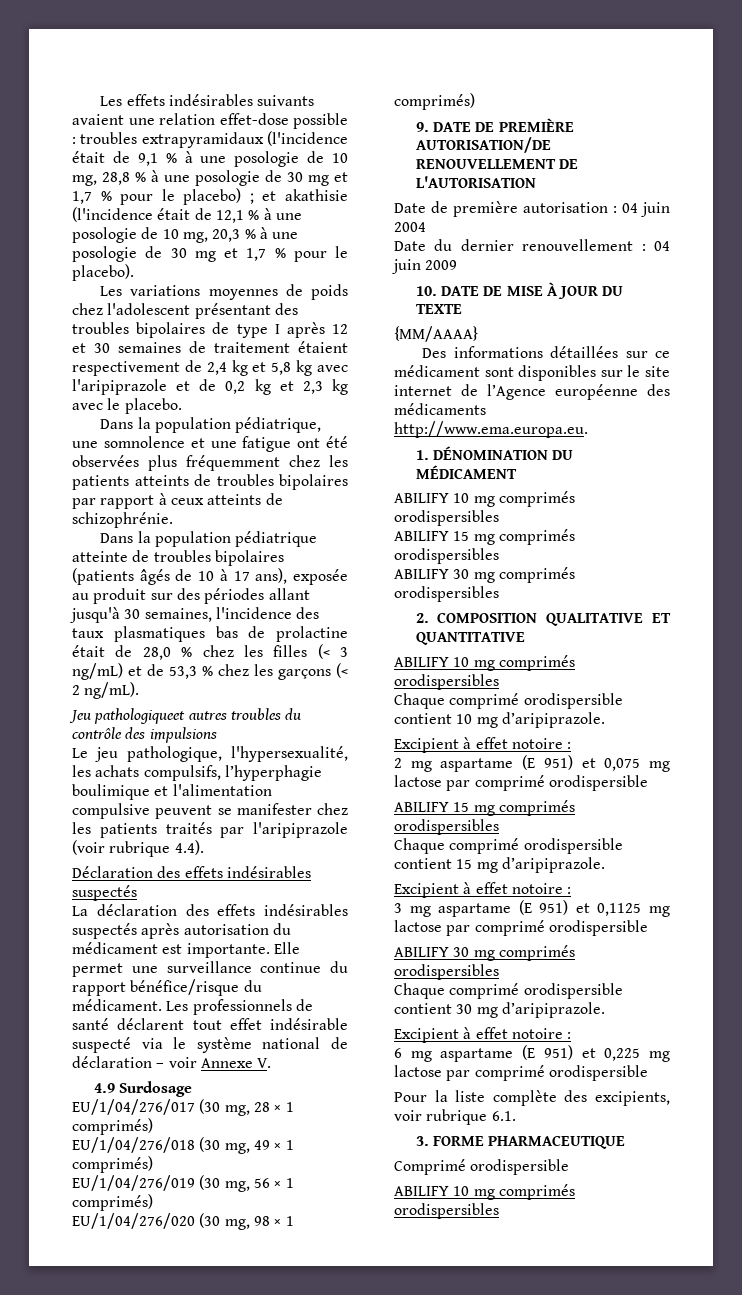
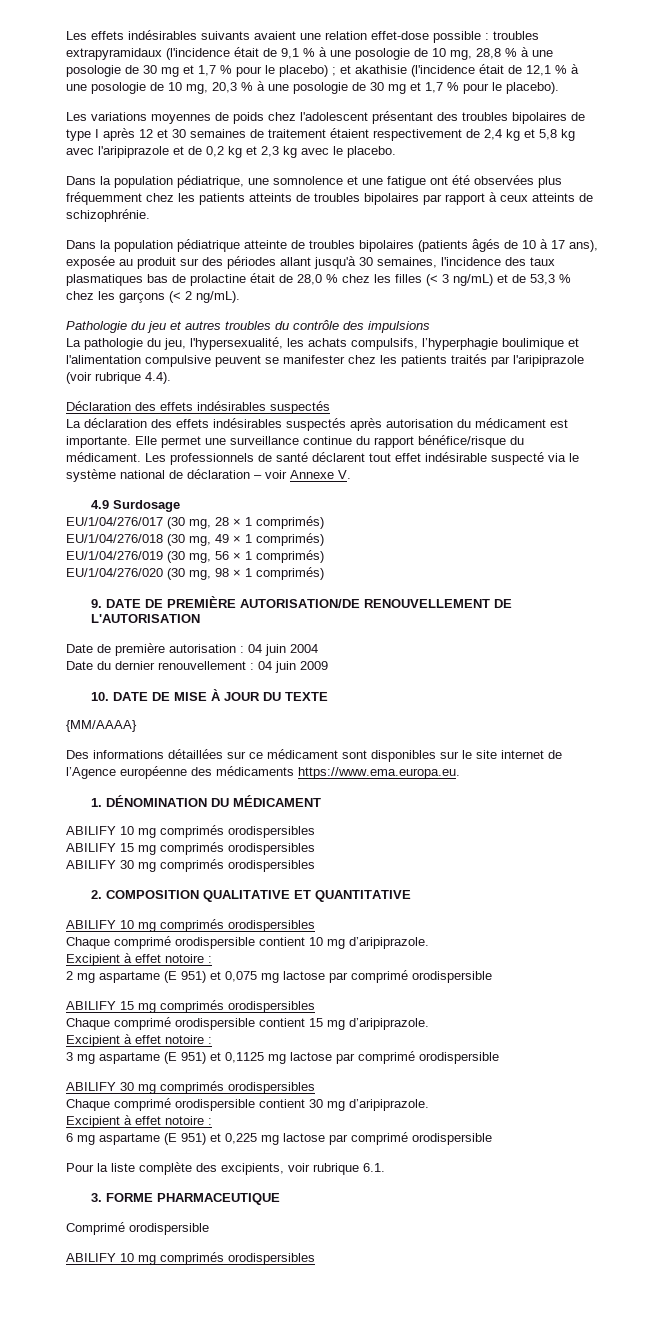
- Jeu pathologiqueet autres troubles du contrôle des impulsions
+ Pathologie du jeu et autres troubles du contrôle des impulsions
- Le jeu pathologique, l'hypersexualité, les achats compulsifs, l’hyperphagie boulimique et l'alimentation compulsive peuvent se manifester chez les patients traités par l'aripiprazole (voir rubrique 4.4).
+ La pathologie du jeu, l'hypersexualité, les achats compulsifs, l’hyperphagie boulimique et l'alimentation compulsive peuvent se manifester chez les patients traités par l'aripiprazole (voir rubrique 4.4).
- Des informations détaillées sur ce médicament sont disponibles sur le site internet de l’Agence européenne des médicaments http://www.ema.europa.eu.
+ Des informations détaillées sur ce médicament sont disponibles sur le site internet de l’Agence européenne des médicaments https://www.ema.europa.eu.

